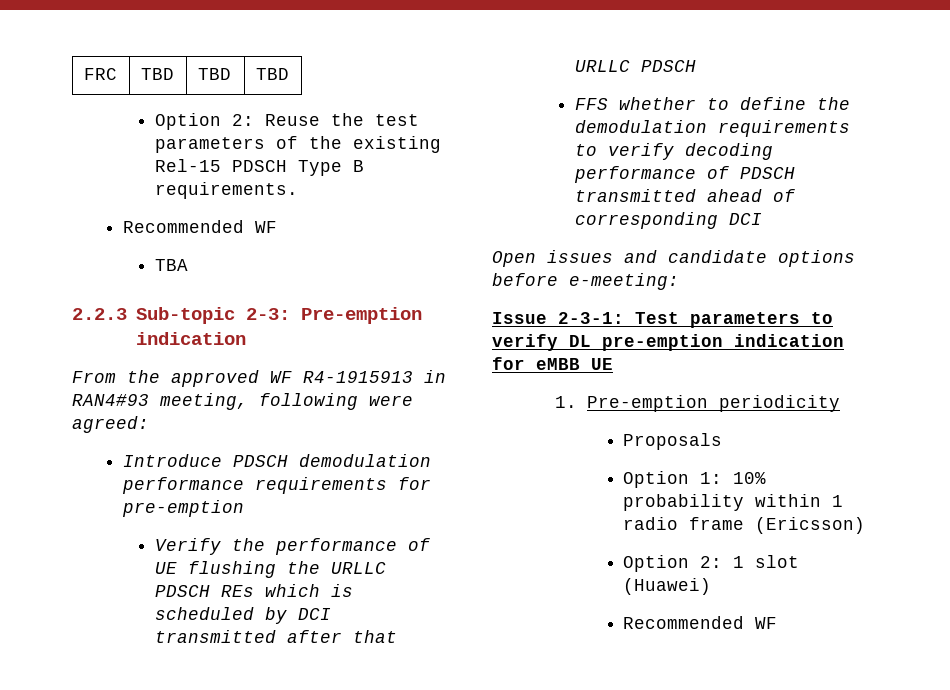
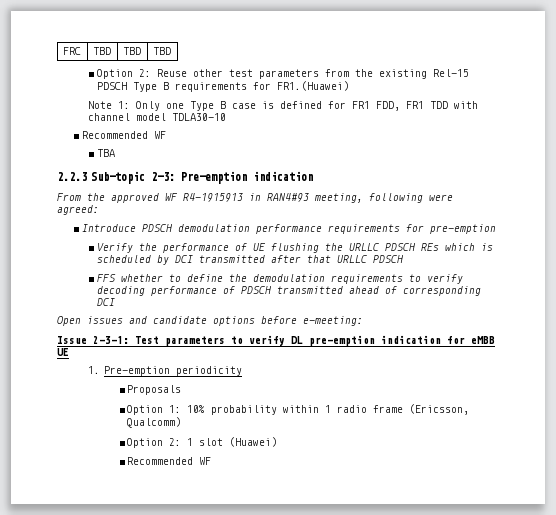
- Option 2: Reuse the test parameters of the existing Rel-15 PDSCH Type B requirements.
+ Option 2: Reuse other test parameters from the existing Rel-15 PDSCH Type B requirements for FR1.(Huawei)
+ Note 1: Only one Type B case is defined for FR1 FDD, FR1 TDD with channel model TDLA30-10
- Option 1: 10% probability within 1 radio frame (Ericsson)
+ Option 1: 10% probability within 1 radio frame (Ericsson, Qualcomm)

